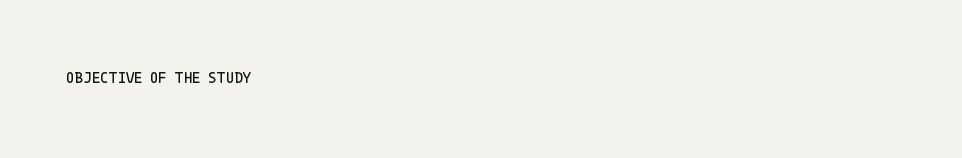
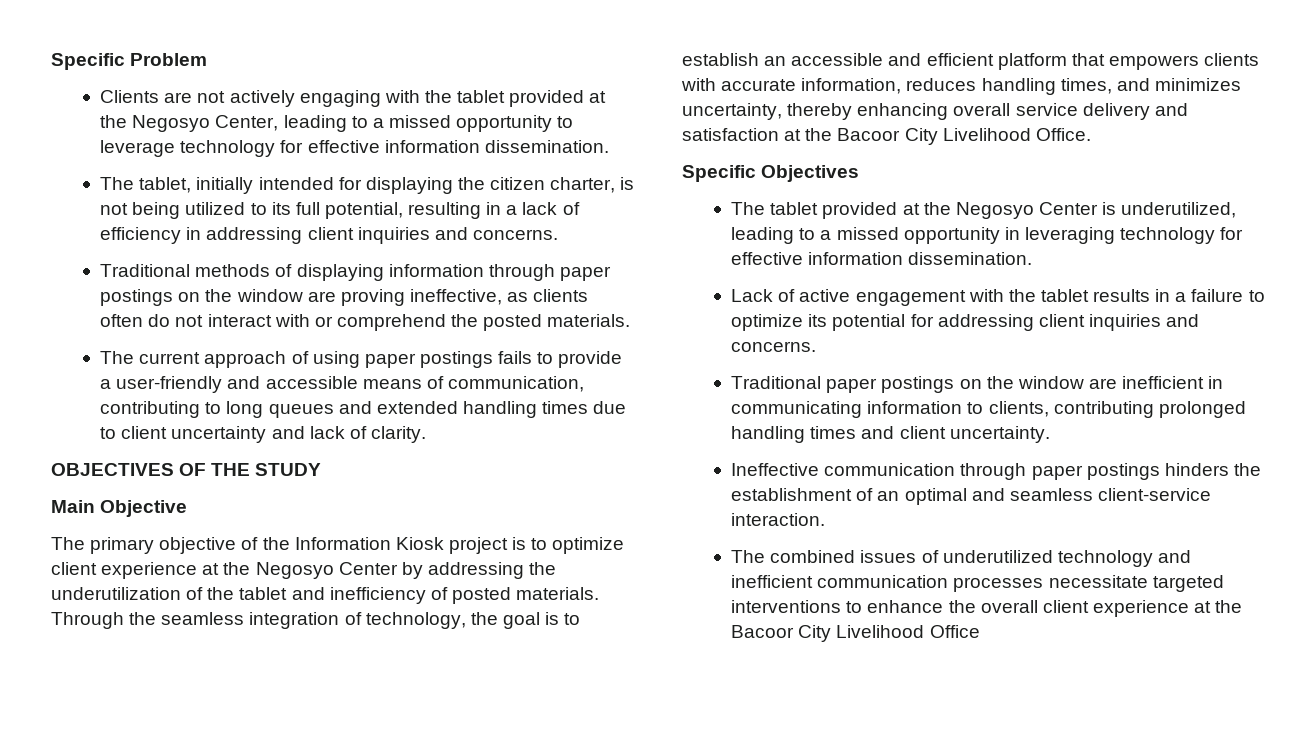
- OBJECTIVE OF THE STUDY
+ Specific Problem
+ Clients are not actively engaging with the tablet provided at the Negosyo Center, leading to a missed opportunity to leverage technology for effective information dissemination.
+ The tablet, initially intended for displaying the citizen charter, is not being utilized to its full potential, resulting in a lack of efficiency in addressing client inquiries and concerns.
+ Traditional methods of displaying information through paper postings on the window are proving ineffective, as clients often do not interact with or comprehend the posted materials.
+ The current approach of using paper postings fails to provide a user-friendly and accessible means of communication, contributing to long queues and extended handling times due to client uncertainty and lack of clarity.
+ OBJECTIVES OF THE STUDY
+ Main Objective
+ The primary objective of the Information Kiosk project is to optimize client experience at the Negosyo Center by addressing the underutilization of the tablet and inefficiency of posted materials. Through the seamless integration of technology, the goal is to establish an accessible and efficient platform that empowers clients with accurate information, reduces handling times, and minimizes uncertainty, thereby enhancing overall service delivery and satisfaction at the Bacoor City Livelihood Office.
+ Specific Objectives
+ The tablet provided at the Negosyo Center is underutilized, leading to a missed opportunity in leveraging technology for effective information dissemination.
+ Lack of active engagement with the tablet results in a failure to optimize its potential for addressing client inquiries and concerns.
+ Traditional paper postings on the window are inefficient in communicating information to clients, contributing prolonged handling times and client uncertainty.
+ Ineffective communication through paper postings hinders the establishment of an optimal and seamless client-service interaction.
+ The combined issues of underutilized technology and inefficient communication processes necessitate targeted interventions to enhance the overall client experience at the Bacoor City Livelihood Office

